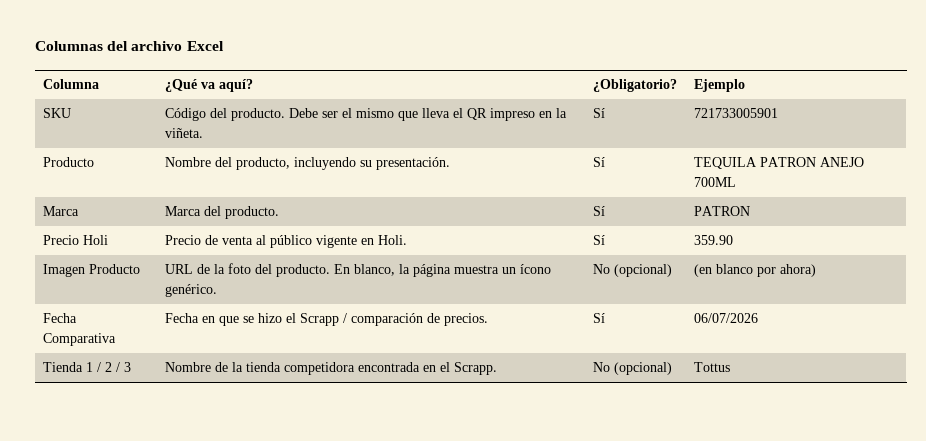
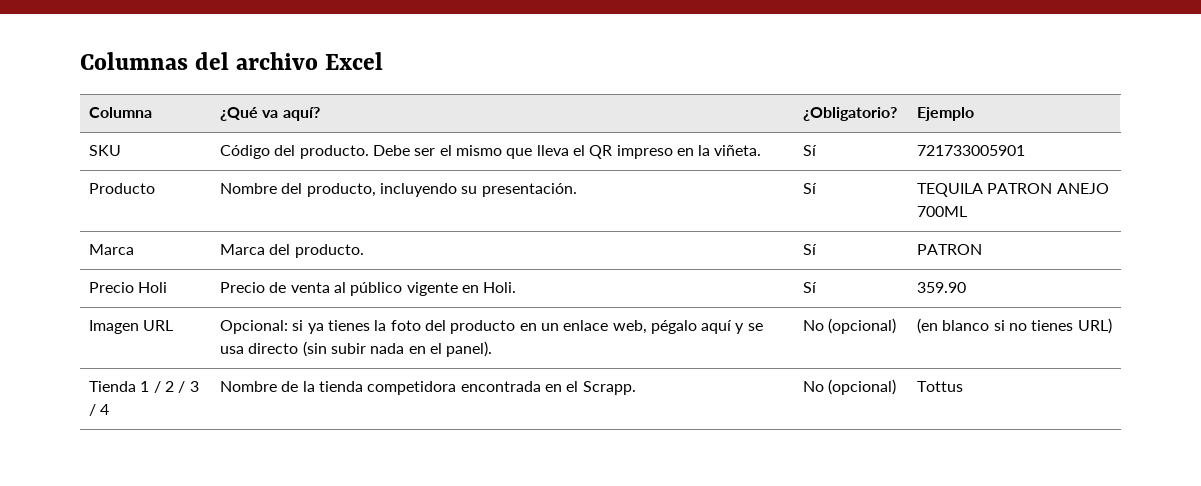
- Imagen Producto | URL de la foto del producto. En blanco, la página muestra un ícono genérico. | No (opcional) | (en blanco por ahora)
- Fecha Comparativa | Fecha en que se hizo el Scrapp / comparación de precios. | Sí | 06/07/2026
+ Imagen URL | Opcional: si ya tienes la foto del producto en un enlace web, pégalo aquí y se usa directo (sin subir nada en el panel). | No (opcional) | (en blanco si no tienes URL)
- Tienda 1 / 2 / 3 | Nombre de la tienda competidora encontrada en el Scrapp. | No (opcional) | Tottus
+ Tienda 1 / 2 / 3 / 4 | Nombre de la tienda competidora encontrada en el Scrapp. | No (opcional) | Tottus

